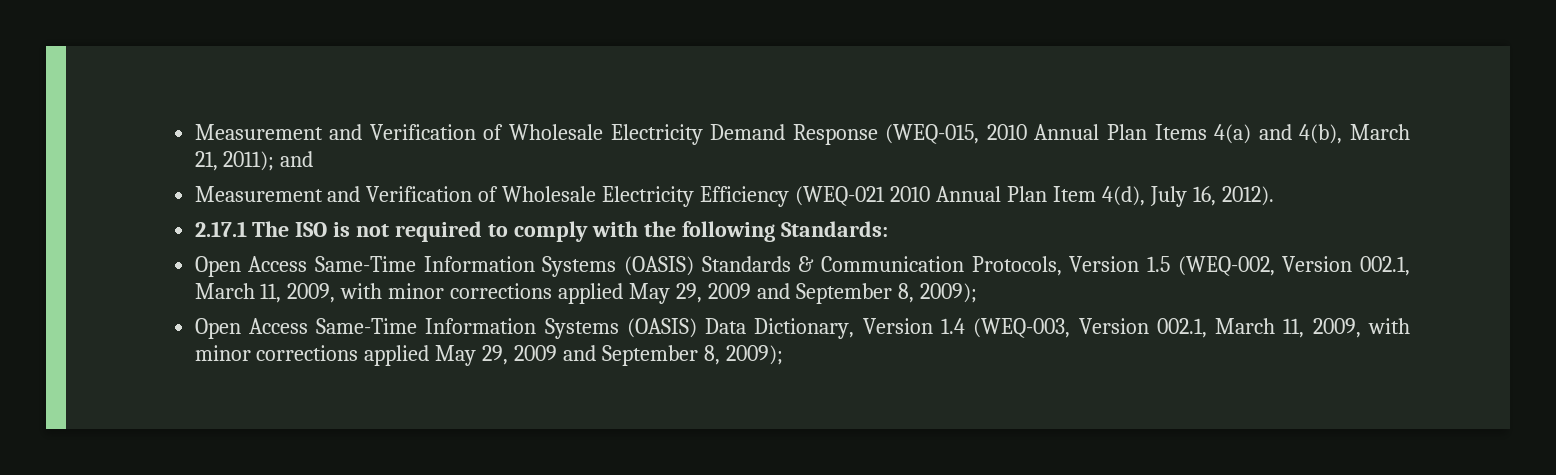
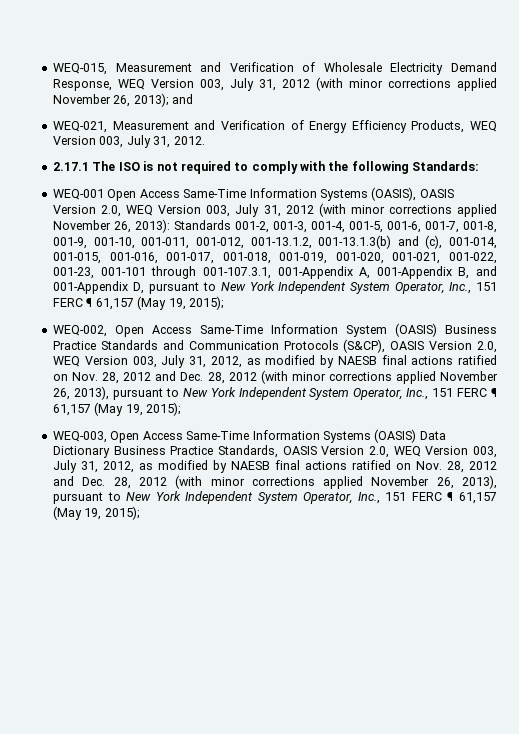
- Measurement and Verification of Wholesale Electricity Demand Response (WEQ-015, 2010 Annual Plan Items 4(a) and 4(b), March 21, 2011); and
+ WEQ-015, Measurement and Verification of Wholesale Electricity Demand Response, WEQ Version 003, July 31, 2012 (with minor corrections applied November 26, 2013); and
- Measurement and Verification of Wholesale Electricity Efficiency (WEQ-021 2010 Annual Plan Item 4(d), July 16, 2012).
+ WEQ-021, Measurement and Verification of Energy Efficiency Products, WEQ Version 003, July 31, 2012.
- Open Access Same-Time Information Systems (OASIS) Standards & Communication Protocols, Version 1.5 (WEQ-002, Version 002.1, March 11, 2009, with minor corrections applied May 29, 2009 and September 8, 2009);
- Open Access Same-Time Information Systems (OASIS) Data Dictionary, Version 1.4 (WEQ-003, Version 002.1, March 11, 2009, with minor corrections applied May 29, 2009 and September 8, 2009);
+ WEQ-001 Open Access Same-Time Information Systems (OASIS), OASIS Version 2.0, WEQ Version 003, July 31, 2012 (with minor corrections applied November 26, 2013): Standards 001-2, 001-3, 001-4, 001-5, 001-6, 001-7, 001-8, 001-9, 001-10, 001-011, 001-012, 001-13.1.2, 001-13.1.3(b) and (c), 001-014, 001-015, 001-016, 001-017, 001-018, 001-019, 001-020, 001-021, 001-022, 001-23, 001-101 through 001-107.3.1, 001-Appendix A, 001-Appendix B, and 001-Appendix D, pursuant to New York Independent System Operator, Inc., 151 FERC ¶ 61,157 (May 19, 2015);
+ WEQ-002, Open Access Same-Time Information System (OASIS) Business Practice Standards and Communication Protocols (S&CP), OASIS Version 2.0, WEQ Version 003, July 31, 2012, as modified by NAESB final actions ratified on Nov. 28, 2012 and Dec. 28, 2012 (with minor corrections applied November 26, 2013), pursuant to New York Independent System Operator, Inc., 151 FERC ¶ 61,157 (May 19, 2015);
+ WEQ-003, Open Access Same-Time Information Systems (OASIS) Data Dictionary Business Practice Standards, OASIS Version 2.0, WEQ Version 003, July 31, 2012, as modified by NAESB final actions ratified on Nov. 28, 2012 and Dec. 28, 2012 (with minor corrections applied November 26, 2013), pursuant to New York Independent System Operator, Inc., 151 FERC ¶ 61,157 (May 19, 2015);

